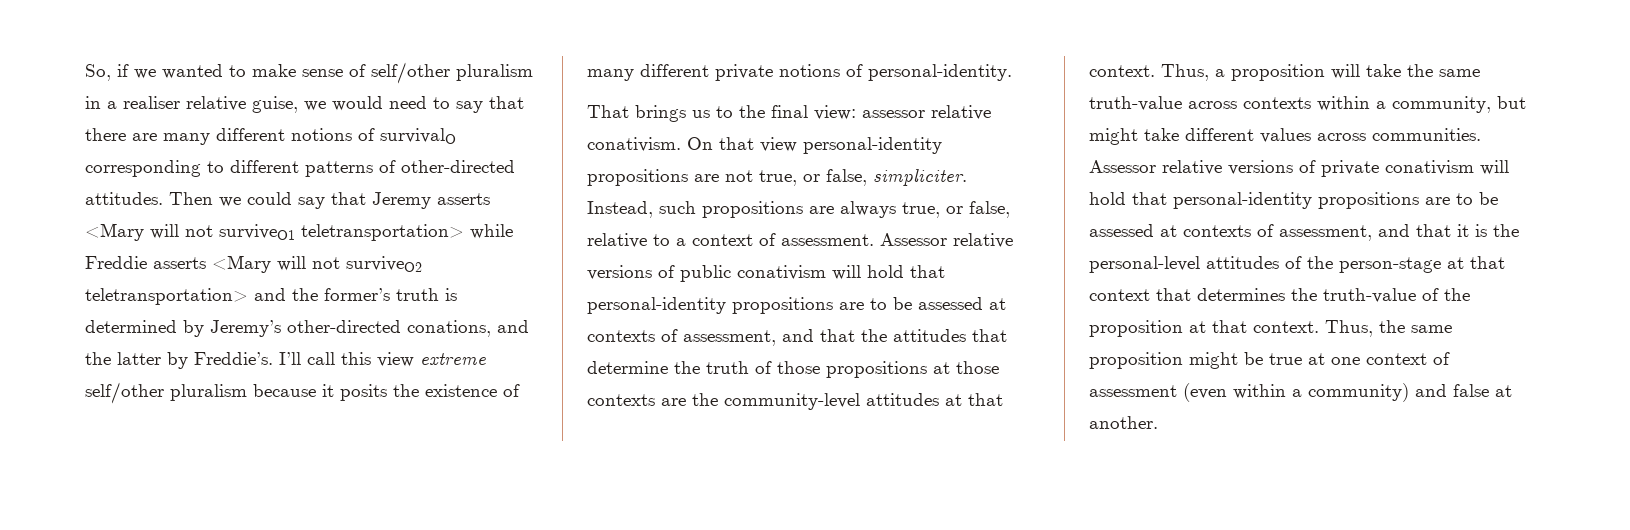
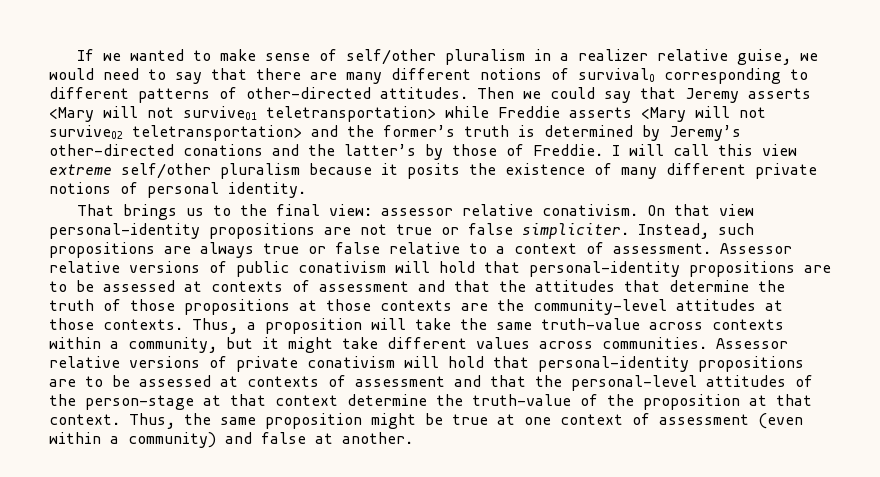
- So, if we wanted to make sense of self/other pluralism in a realiser relative guise, we would need to say that there are many different notions of survivalO corresponding to different patterns of other-directed attitudes.
+ If we wanted to make sense of self/other pluralism in a realizer relative guise, we would need to say that there are many different notions of survivalO corresponding to different patterns of other-directed attitudes.
- Then we could say that Jeremy asserts <Mary will not surviveO1 teletransportation> while Freddie asserts <Mary will not surviveO2 teletransportation> and the former’s truth is determined by Jeremy’s other-directed conations, and the latter by Freddie’s. I’ll call this view extreme self/other pluralism because it posits the existence of many different private notions of personal-identity.
+ Then we could say that Jeremy asserts <Mary will not surviveO1 teletransportation> while Freddie asserts <Mary will not surviveO2 teletransportation> and the former’s truth is determined by Jeremy’s other-directed conations and the latter’s by those of Freddie. I will call this view extreme self/other pluralism because it posits the existence of many different private notions of personal identity.
- On that view personal-identity propositions are not true, or false, simpliciter.
+ On that view personal-identity propositions are not true or false simpliciter.
- Instead, such propositions are always true, or false, relative to a context of assessment.
+ Instead, such propositions are always true or false relative to a context of assessment.
- Assessor relative versions of public conativism will hold that personal-identity propositions are to be assessed at contexts of assessment, and that the attitudes that determine the truth of those propositions at those contexts are the community-level attitudes at that context.
+ Assessor relative versions of public conativism will hold that personal-identity propositions are to be assessed at contexts of assessment and that the attitudes that determine the truth of those propositions at those contexts are the community-level attitudes at those contexts.
- Thus, a proposition will take the same truth-value across contexts within a community, but might take different values across communities.
+ Thus, a proposition will take the same truth-value across contexts within a community, but it might take different values across communities.
- Assessor relative versions of private conativism will hold that personal-identity propositions are to be assessed at contexts of assessment, and that it is the personal-level attitudes of the person-stage at that context that determines the truth-value of the proposition at that context.
+ Assessor relative versions of private conativism will hold that personal-identity propositions are to be assessed at contexts of assessment and that the personal-level attitudes of the person-stage at that context determine the truth-value of the proposition at that context.

